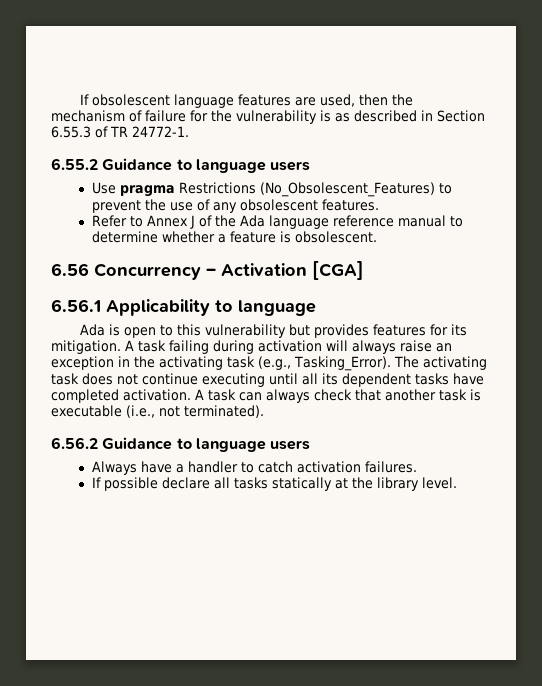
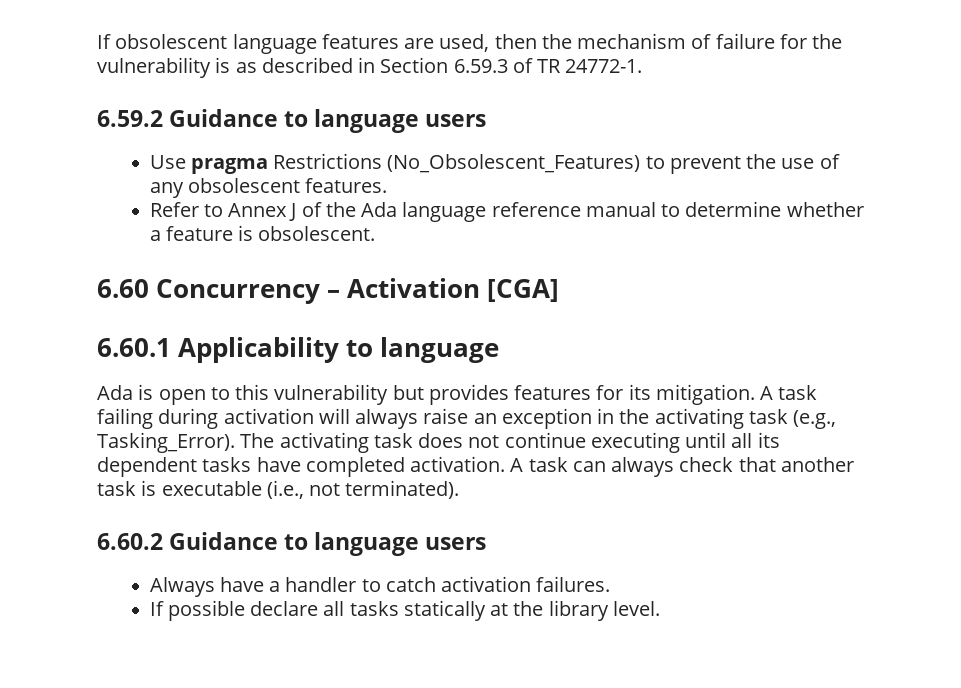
- If obsolescent language features are used, then the mechanism of failure for the vulnerability is as described in Section 6.55.3 of TR 24772-1.
+ If obsolescent language features are used, then the mechanism of failure for the vulnerability is as described in Section 6.59.3 of TR 24772-1.
- 6.55.2 Guidance to language users
+ 6.59.2 Guidance to language users
- 6.56 Concurrency – Activation [CGA]
+ 6.60 Concurrency – Activation [CGA]
- 6.56.1 Applicability to language
+ 6.60.1 Applicability to language
- 6.56.2 Guidance to language users
+ 6.60.2 Guidance to language users

